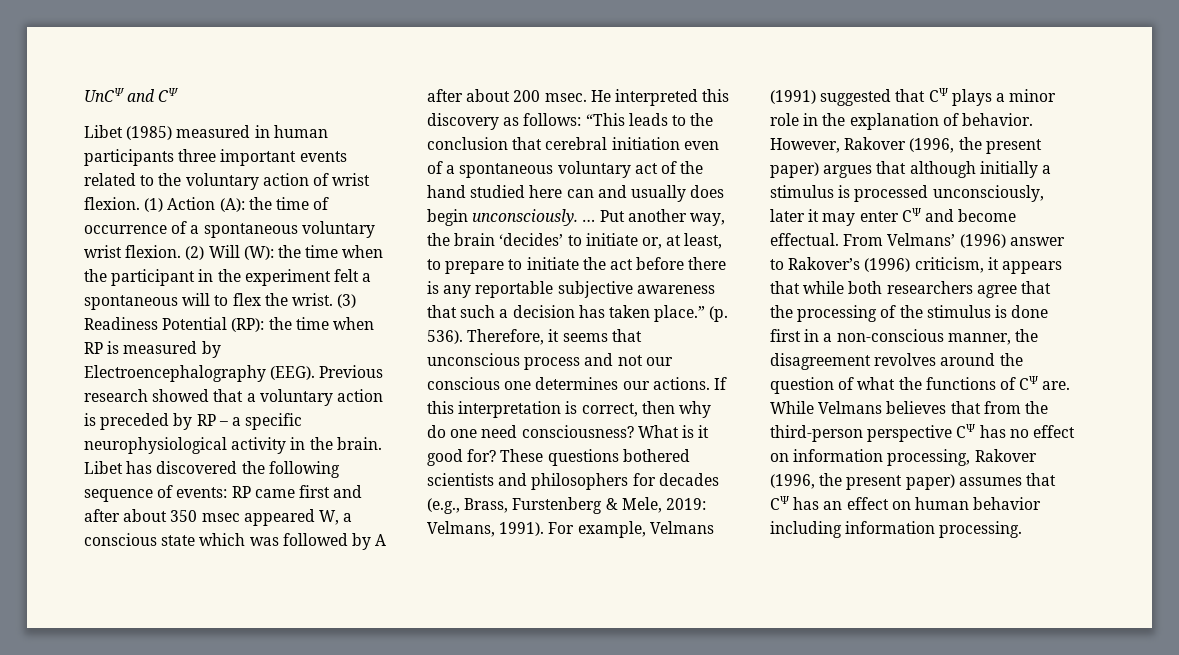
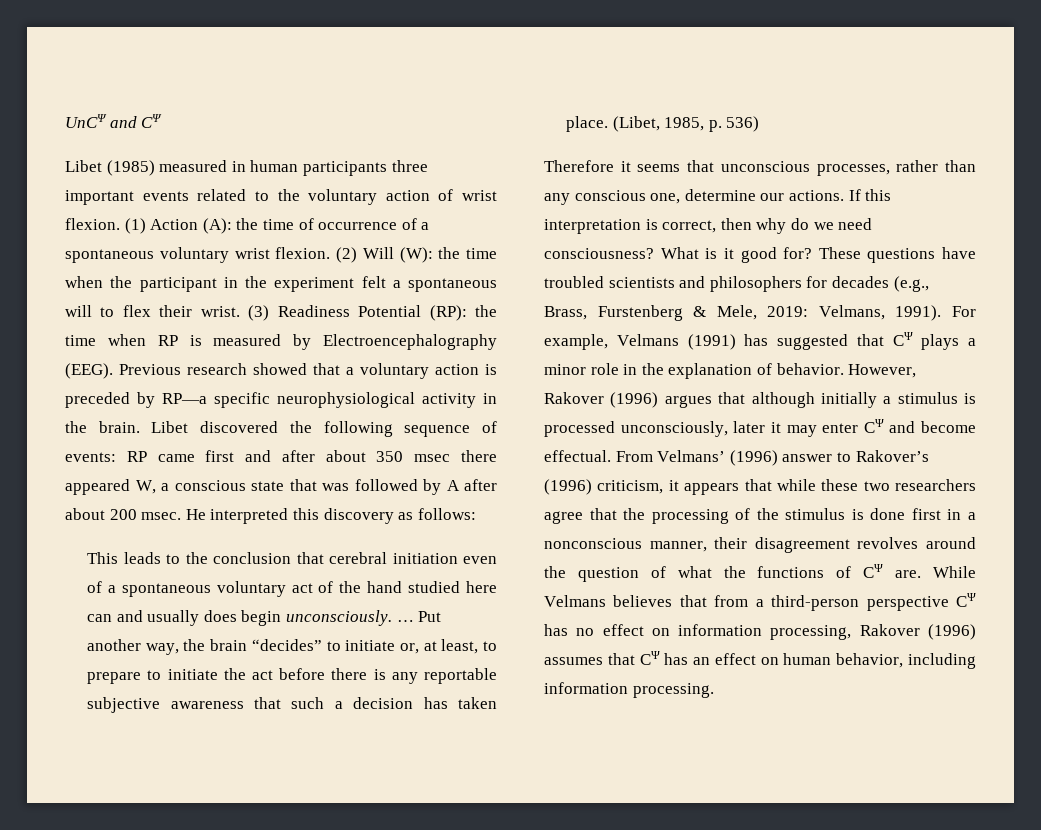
- (2) Will (W): the time when the participant in the experiment felt a spontaneous will to flex the wrist.
+ (2) Will (W): the time when the participant in the experiment felt a spontaneous will to flex their wrist.
- Previous research showed that a voluntary action is preceded by RP – a specific neurophysiological activity in the brain.
+ Previous research showed that a voluntary action is preceded by RP—a specific neurophysiological activity in the brain.
- Libet has discovered the following sequence of events: RP came first and after about 350 msec appeared W, a conscious state which was followed by A after about 200 msec.
+ Libet discovered the following sequence of events: RP came first and after about 350 msec there appeared W, a conscious state that was followed by A after about 200 msec.
- He interpreted this discovery as follows: “This leads to the conclusion that cerebral initiation even of a spontaneous voluntary act of the hand studied here can and usually does begin unconsciously.
+ He interpreted this discovery as follows:
+ This leads to the conclusion that cerebral initiation even of a spontaneous voluntary act of the hand studied here can and usually does begin unconsciously.
- Put another way, the brain ‘decides’ to initiate or, at least, to prepare to initiate the act before there is any reportable subjective awareness that such a decision has taken place.” (p. 536). Therefore, it seems that unconscious process and not our conscious one determines our actions.
+ Put another way, the brain “decides” to initiate or, at least, to prepare to initiate the act before there is any reportable subjective awareness that such a decision has taken place. (Libet, 1985, p. 536)
+ Therefore it seems that unconscious processes, rather than any conscious one, determine our actions.
- If this interpretation is correct, then why do one need consciousness?
+ If this interpretation is correct, then why do we need consciousness?
- These questions bothered scientists and philosophers for decades (e.g., Brass, Furstenberg & Mele, 2019: Velmans, 1991).
+ These questions have troubled scientists and philosophers for decades (e.g., Brass, Furstenberg & Mele, 2019: Velmans, 1991).
- For example, Velmans (1991) suggested that CΨ plays a minor role in the explanation of behavior.
+ For example, Velmans (1991) has suggested that CΨ plays a minor role in the explanation of behavior.
- However, Rakover (1996, the present paper) argues that although initially a stimulus is processed unconsciously, later it may enter CΨ and become effectual.
+ However, Rakover (1996) argues that although initially a stimulus is processed unconsciously, later it may enter CΨ and become effectual.
- From Velmans’ (1996) answer to Rakover’s (1996) criticism, it appears that while both researchers agree that the processing of the stimulus is done first in a non-conscious manner, the disagreement revolves around the question of what the functions of CΨ are.
+ From Velmans’ (1996) answer to Rakover’s (1996) criticism, it appears that while these two researchers agree that the processing of the stimulus is done first in a nonconscious manner, their disagreement revolves around the question of what the functions of CΨ are.
- While Velmans believes that from the third-person perspective CΨ has no effect on information processing, Rakover (1996, the present paper) assumes that CΨ has an effect on human behavior including information processing.
+ While Velmans believes that from a third-person perspective CΨ has no effect on information processing, Rakover (1996) assumes that CΨ has an effect on human behavior, including information processing.

